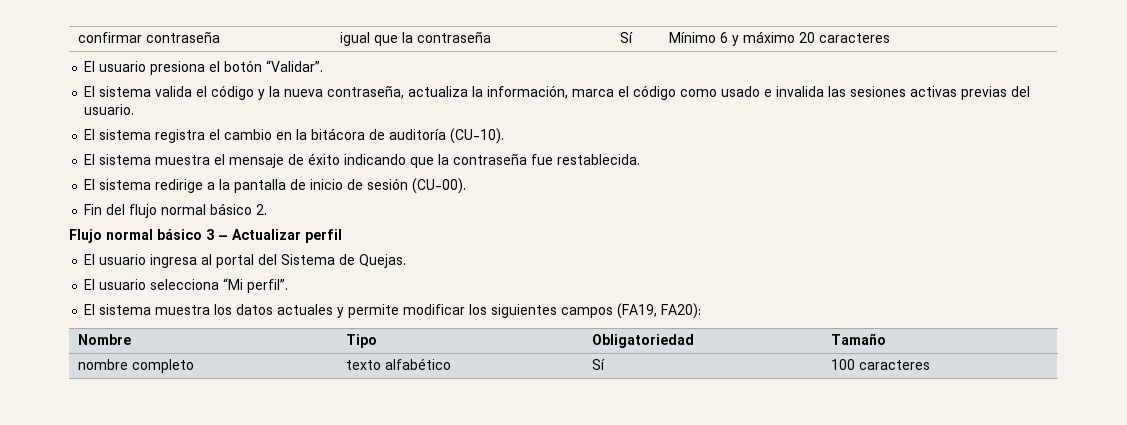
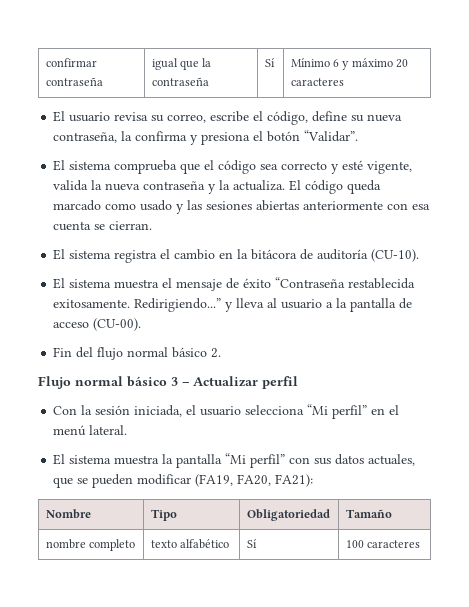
- El usuario presiona el botón “Validar”.
+ El usuario revisa su correo, escribe el código, define su nueva contraseña, la confirma y presiona el botón “Validar”.
- El sistema valida el código y la nueva contraseña, actualiza la información, marca el código como usado e invalida las sesiones activas previas del usuario.
+ El sistema comprueba que el código sea correcto y esté vigente, valida la nueva contraseña y la actualiza. El código queda marcado como usado y las sesiones abiertas anteriormente con esa cuenta se cierran.
- El sistema muestra el mensaje de éxito indicando que la contraseña fue restablecida.
- El sistema redirige a la pantalla de inicio de sesión (CU-00).
+ El sistema muestra el mensaje de éxito “Contraseña restablecida exitosamente. Redirigiendo...” y lleva al usuario a la pantalla de acceso (CU-00).
- El usuario ingresa al portal del Sistema de Quejas.
- El usuario selecciona “Mi perfil”.
- El sistema muestra los datos actuales y permite modificar los siguientes campos (FA19, FA20):
+ Con la sesión iniciada, el usuario selecciona “Mi perfil” en el menú lateral.
+ El sistema muestra la pantalla “Mi perfil” con sus datos actuales, que se pueden modificar (FA19, FA20, FA21):

